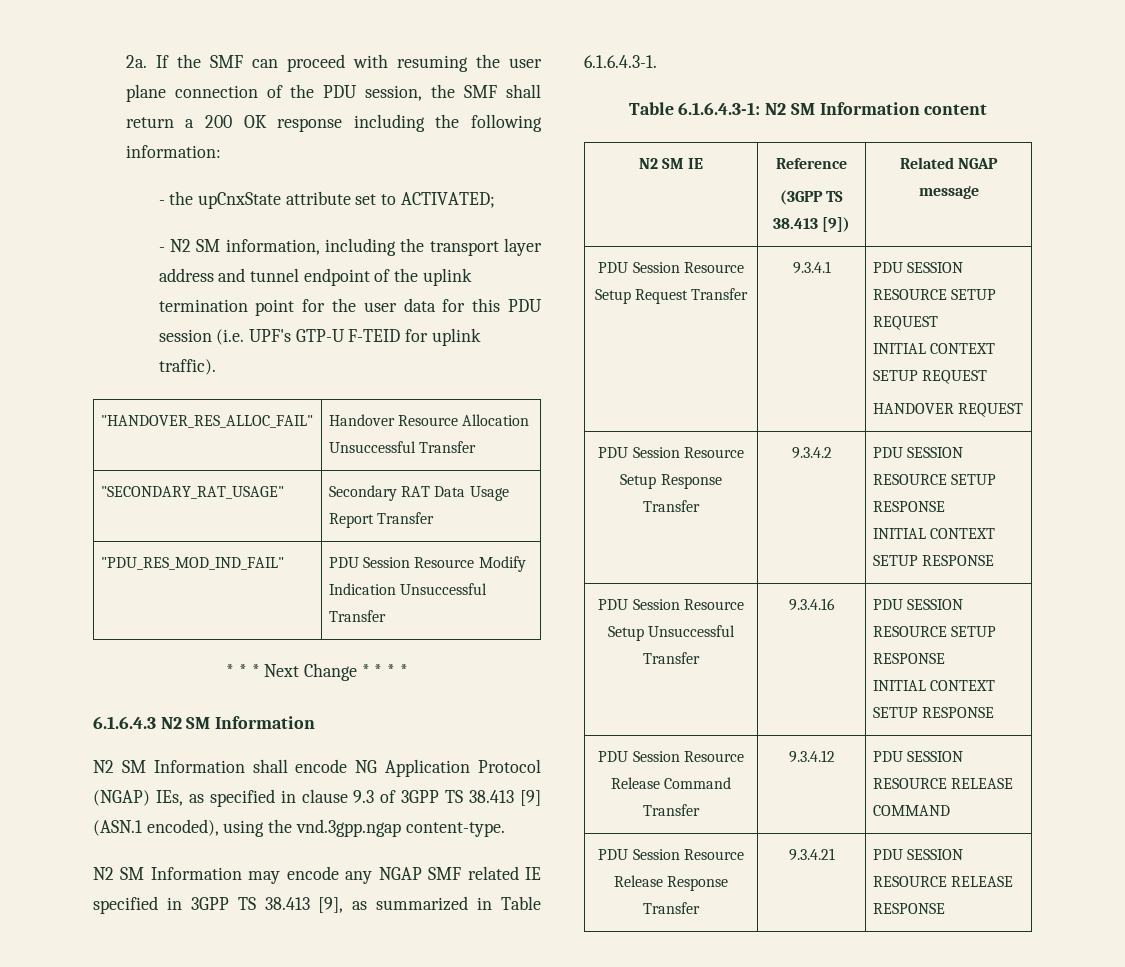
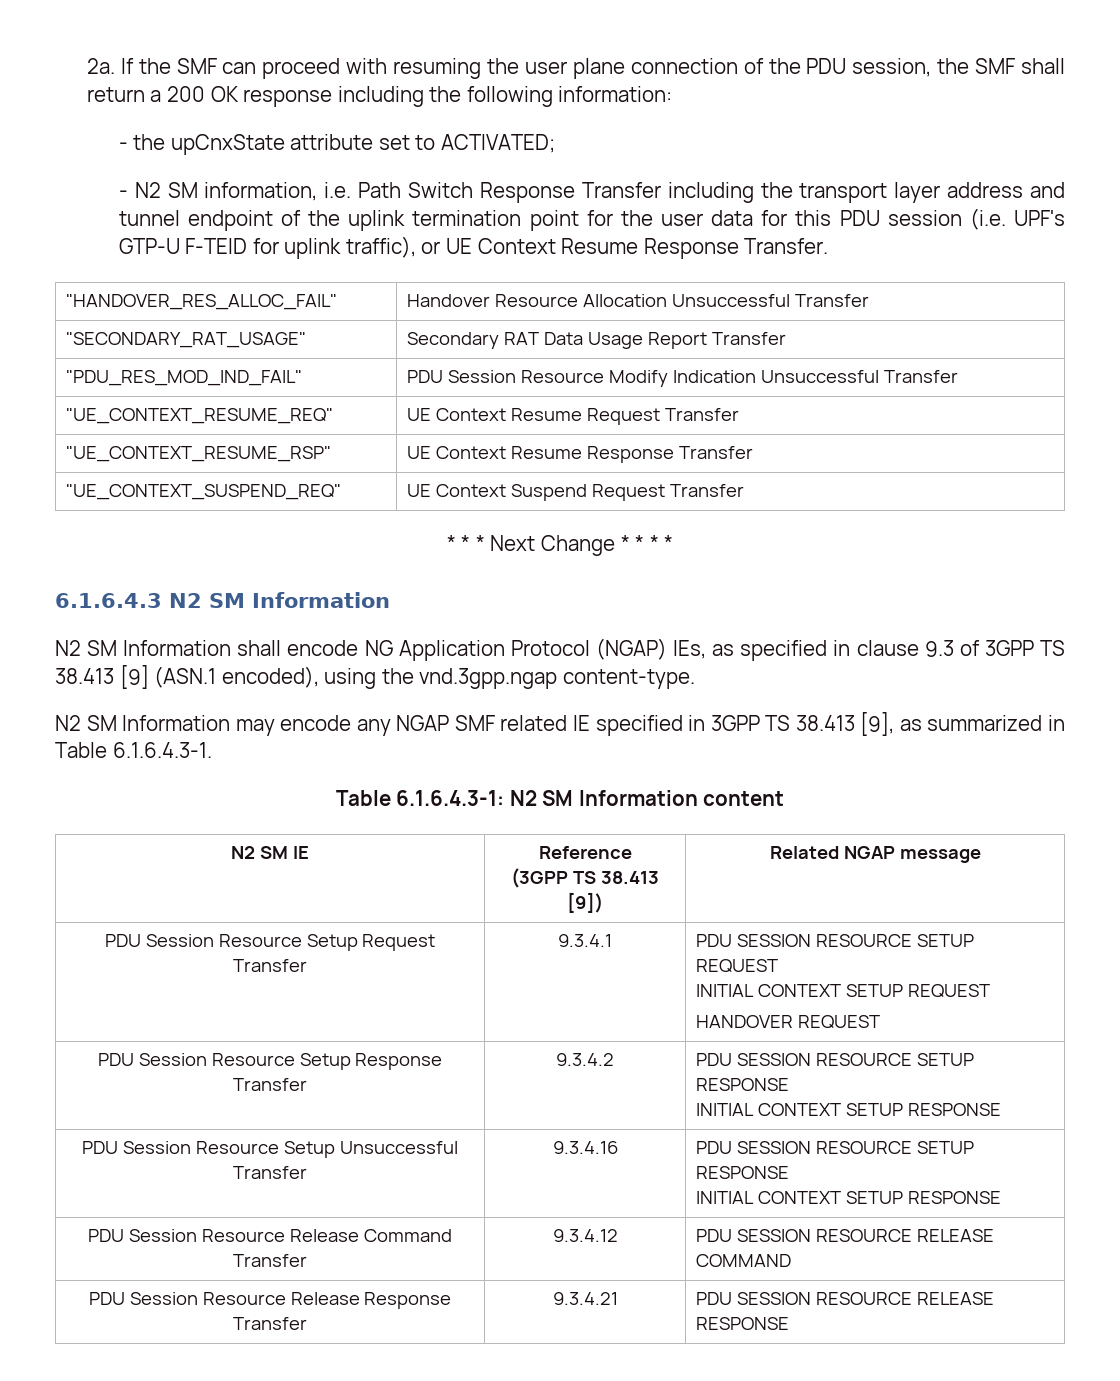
- - N2 SM information, including the transport layer address and tunnel endpoint of the uplink termination point for the user data for this PDU session (i.e. UPF's GTP-U F-TEID for uplink traffic).
+ - N2 SM information, i.e. Path Switch Response Transfer including the transport layer address and tunnel endpoint of the uplink termination point for the user data for this PDU session (i.e. UPF's GTP-U F-TEID for uplink traffic), or UE Context Resume Response Transfer.
+ "UE_CONTEXT_RESUME_REQ" | UE Context Resume Request Transfer
+ "UE_CONTEXT_RESUME_RSP" | UE Context Resume Response Transfer
+ "UE_CONTEXT_SUSPEND_REQ" | UE Context Suspend Request Transfer

